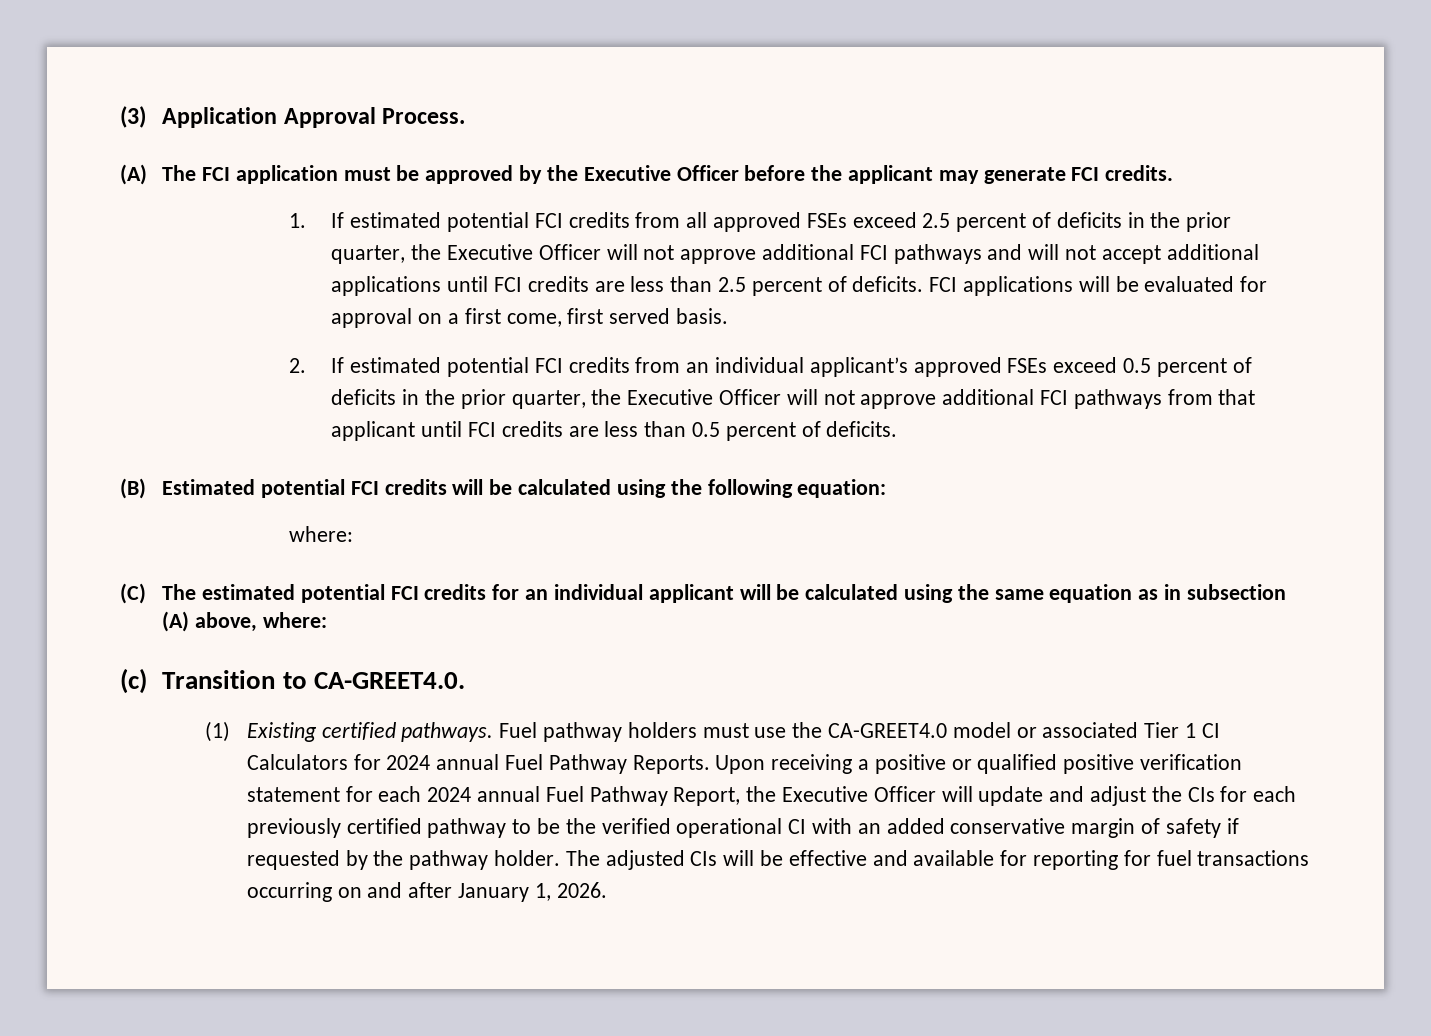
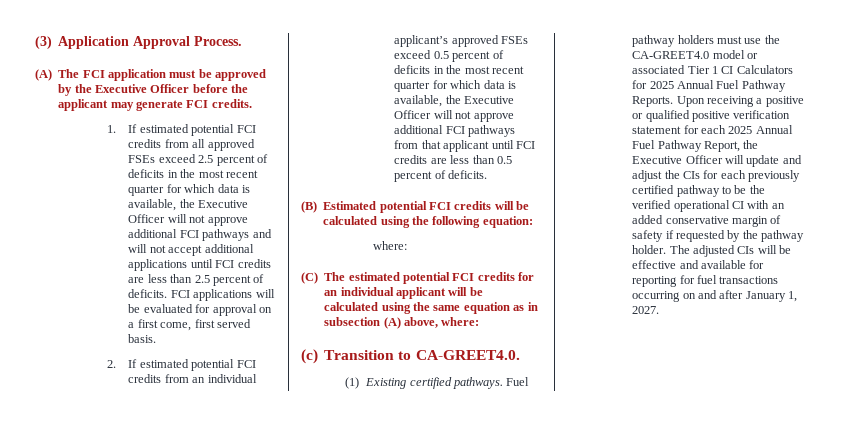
- 1. If estimated potential FCI credits from all approved FSEs exceed 2.5 percent of deficits in the prior quarter, the Executive Officer will not approve additional FCI pathways and will not accept additional applications until FCI credits are less than 2.5 percent of deficits.
+ 1. If estimated potential FCI credits from all approved FSEs exceed 2.5 percent of deficits in the most recent quarter for which data is available, the Executive Officer will not approve additional FCI pathways and will not accept additional applications until FCI credits are less than 2.5 percent of deficits.
- 2. If estimated potential FCI credits from an individual applicant’s approved FSEs exceed 0.5 percent of deficits in the prior quarter, the Executive Officer will not approve additional FCI pathways from that applicant until FCI credits are less than 0.5 percent of deficits.
+ 2. If estimated potential FCI credits from an individual applicant’s approved FSEs exceed 0.5 percent of deficits in the most recent quarter for which data is available, the Executive Officer will not approve additional FCI pathways from that applicant until FCI credits are less than 0.5 percent of deficits.
- Fuel pathway holders must use the CA-GREET4.0 model or associated Tier 1 CI Calculators for 2024 annual Fuel Pathway Reports.
+ Fuel pathway holders must use the CA-GREET4.0 model or associated Tier 1 CI Calculators for 2025 Annual Fuel Pathway Reports.
- Upon receiving a positive or qualified positive verification statement for each 2024 annual Fuel Pathway Report, the Executive Officer will update and adjust the CIs for each previously certified pathway to be the verified operational CI with an added conservative margin of safety if requested by the pathway holder.
+ Upon receiving a positive or qualified positive verification statement for each 2025 Annual Fuel Pathway Report, the Executive Officer will update and adjust the CIs for each previously certified pathway to be the verified operational CI with an added conservative margin of safety if requested by the pathway holder.
- The adjusted CIs will be effective and available for reporting for fuel transactions occurring on and after January 1, 2026.
+ The adjusted CIs will be effective and available for reporting for fuel transactions occurring on and after January 1, 2027.

